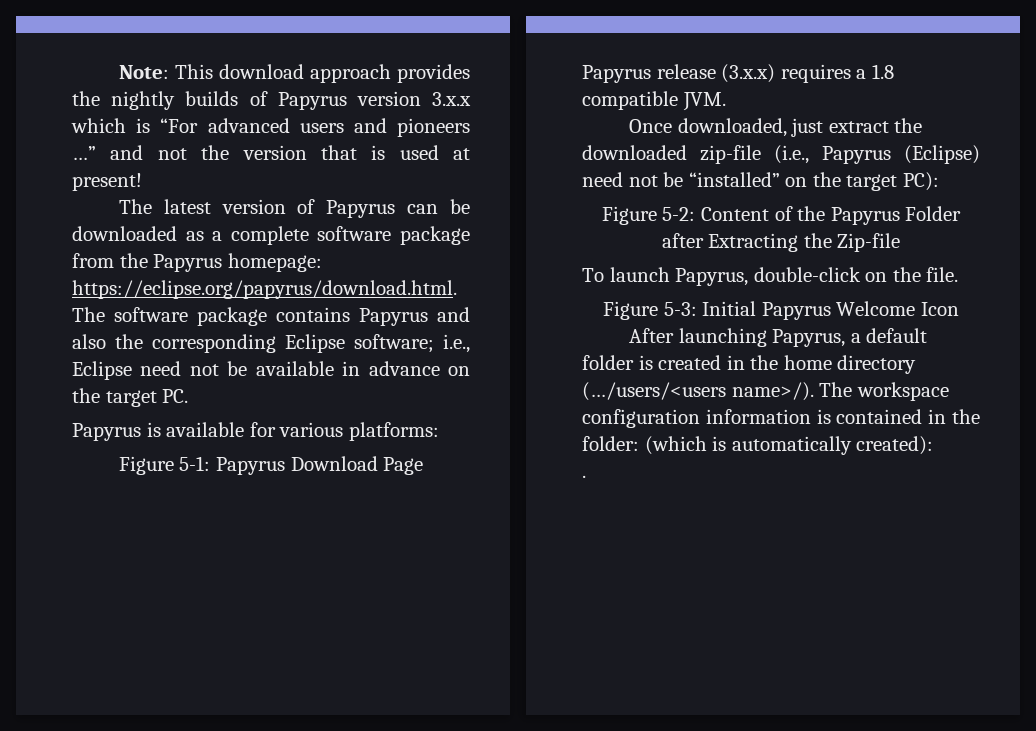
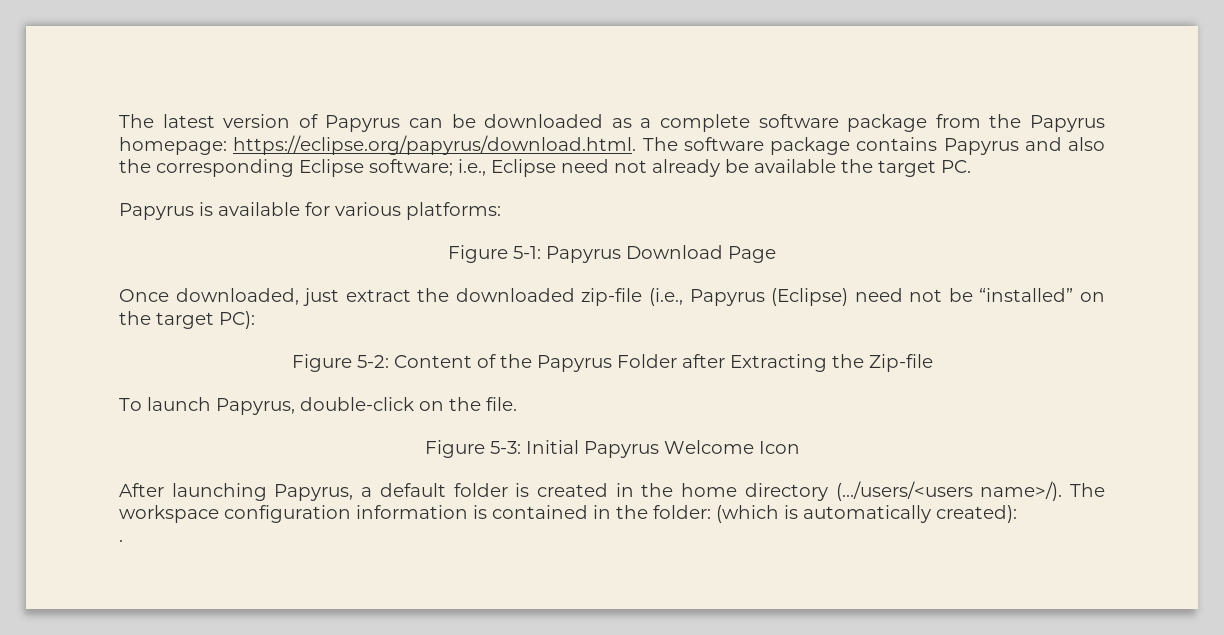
- Note: This download approach provides the nightly builds of Papyrus version 3.x.x which is “For advanced users and pioneers …” and not the version that is used at present!
- The latest version of Papyrus can be downloaded as a complete software package from the Papyrus homepage: https://eclipse.org/papyrus/download.html. The software package contains Papyrus and also the corresponding Eclipse software; i.e., Eclipse need not be available in advance on the target PC.
+ The latest version of Papyrus can be downloaded as a complete software package from the Papyrus homepage: https://eclipse.org/papyrus/download.html. The software package contains Papyrus and also the corresponding Eclipse software; i.e., Eclipse need not already be available the target PC.
- Papyrus release (3.x.x) requires a 1.8 compatible JVM.

